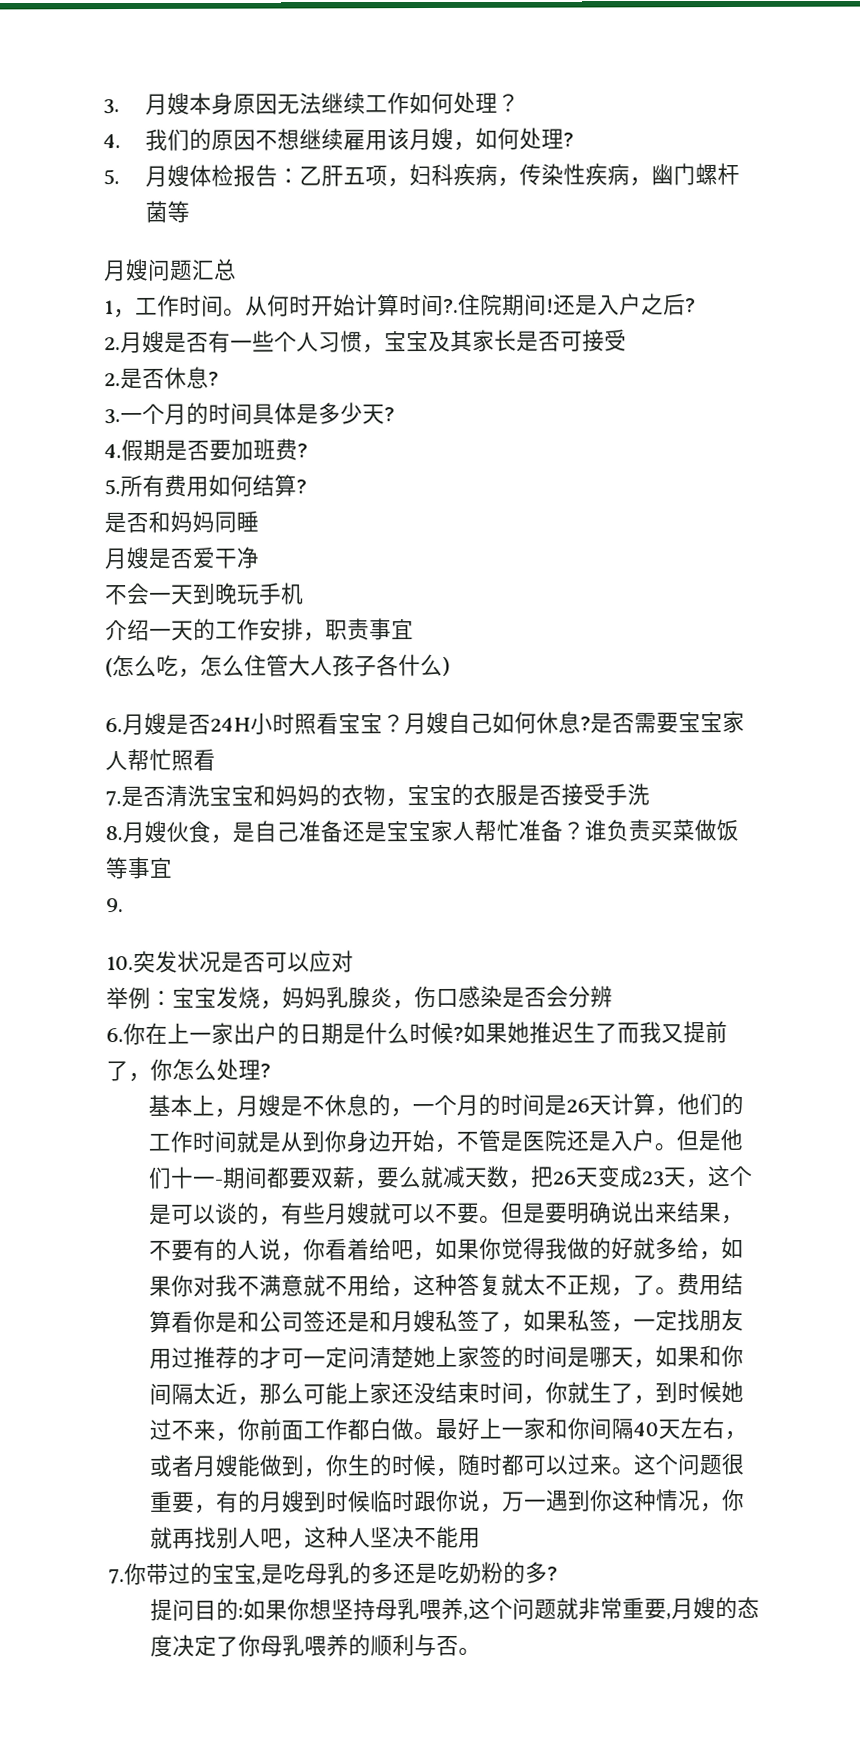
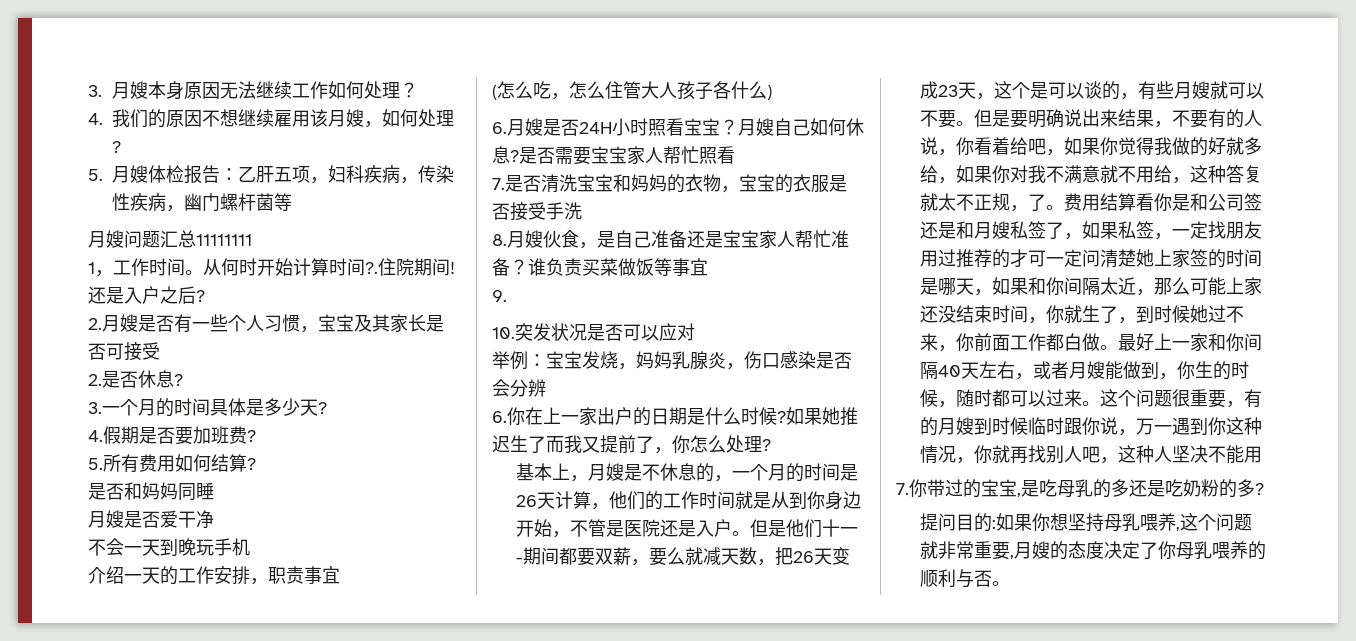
- 月嫂问题汇总
+ 月嫂问题汇总11111111

